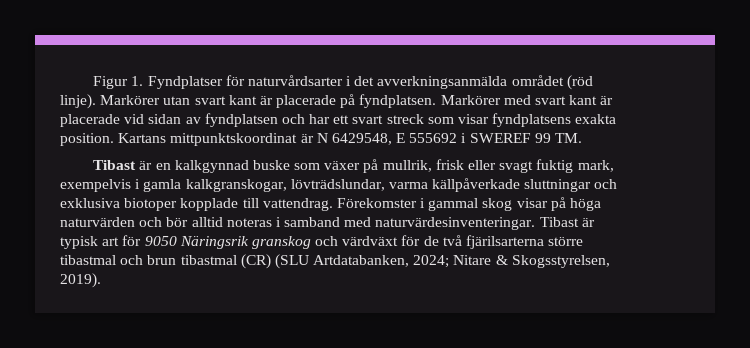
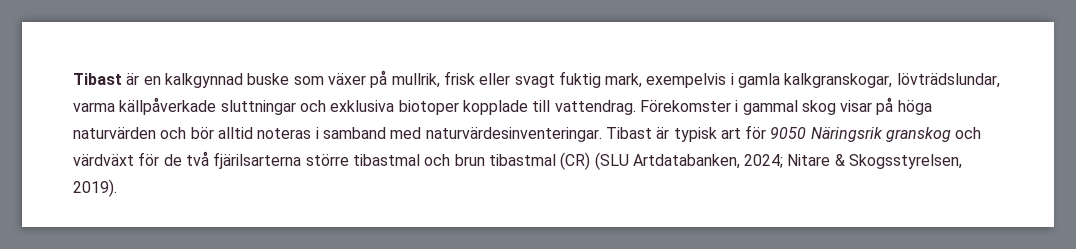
- Figur 1. Fyndplatser för naturvårdsarter i det avverkningsanmälda området (röd linje). Markörer utan svart kant är placerade på fyndplatsen. Markörer med svart kant är placerade vid sidan av fyndplatsen och har ett svart streck som visar fyndplatsens exakta position. Kartans mittpunktskoordinat är N 6429548, E 555692 i SWEREF 99 TM.

